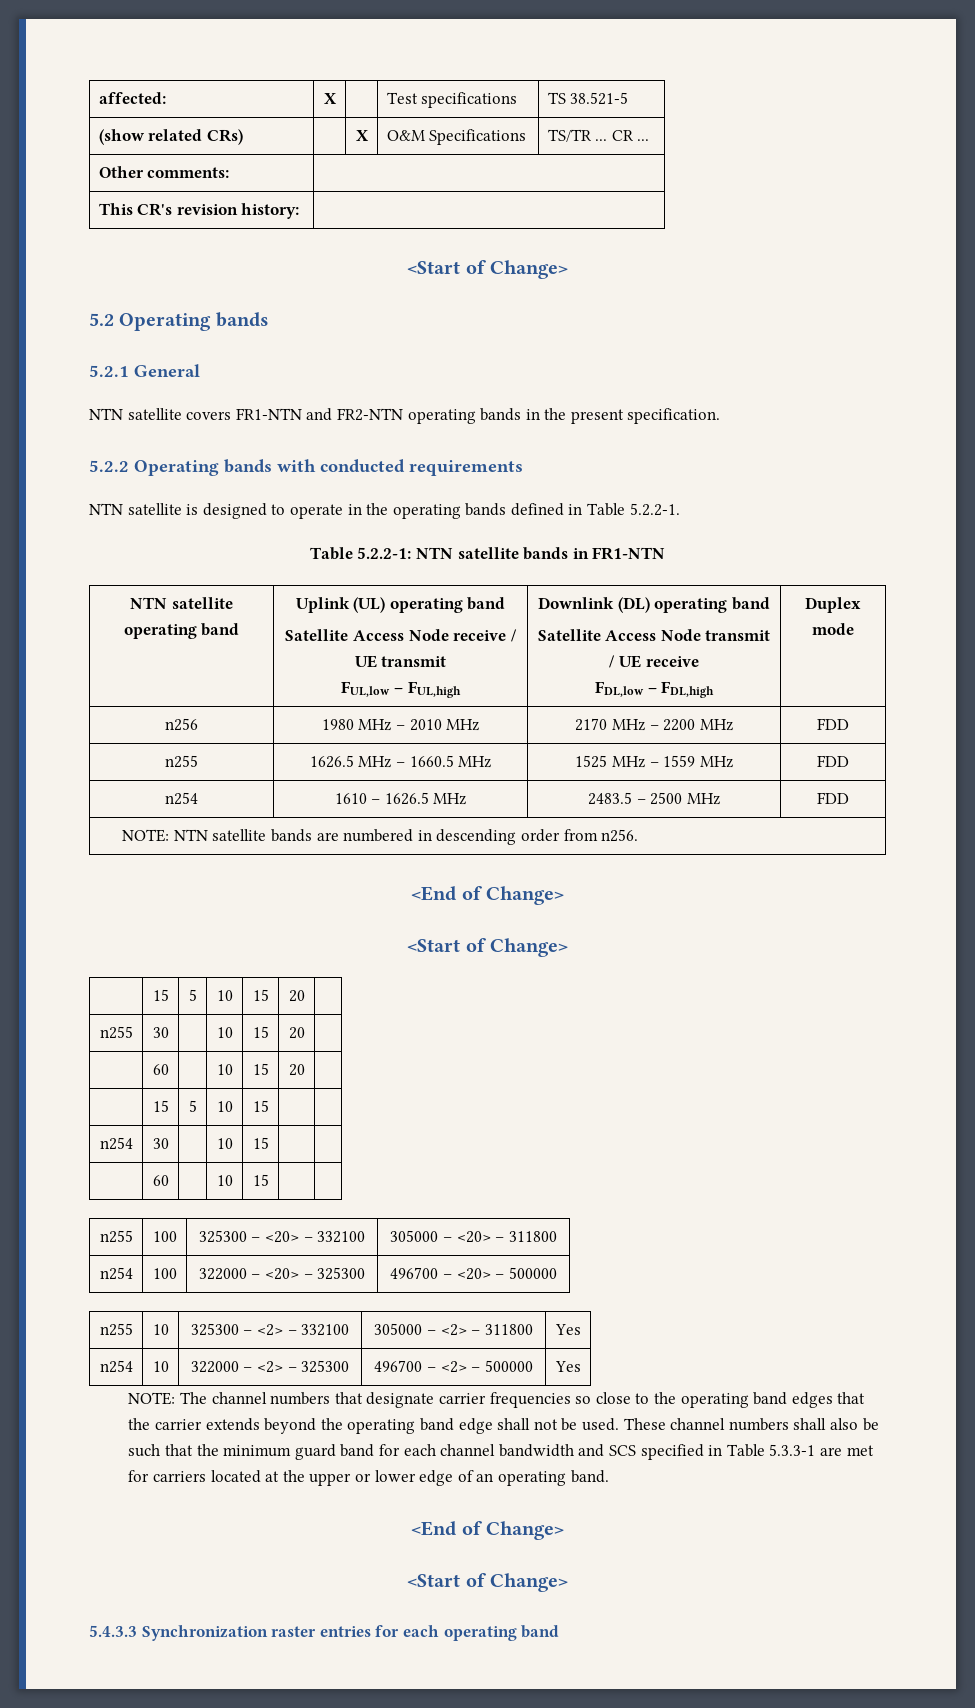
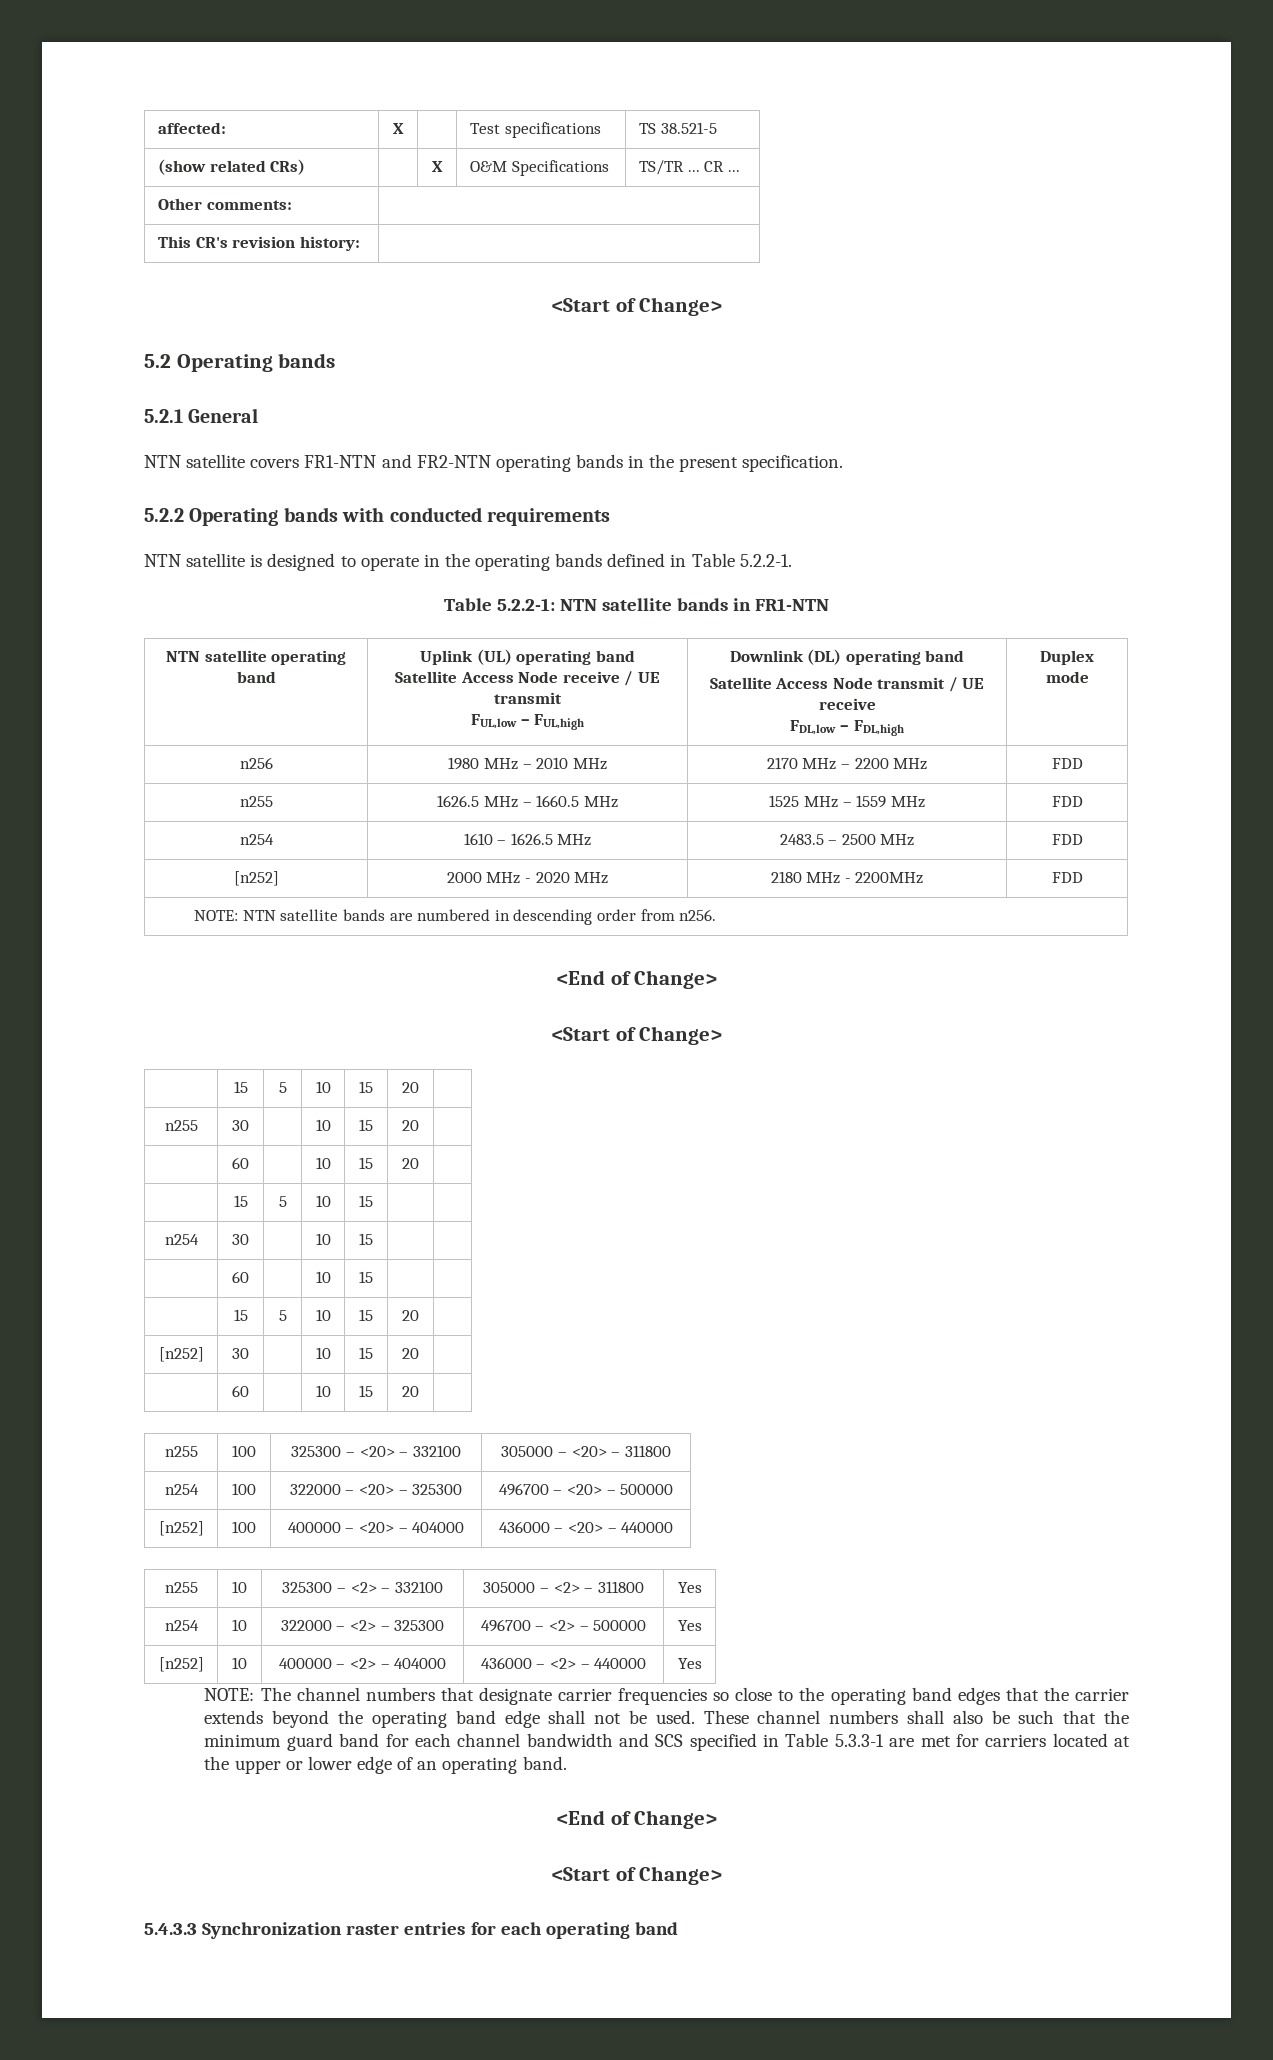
+ [n252] | 2000 MHz - 2020 MHz | 2180 MHz - 2200MHz | FDD
  | 60 | | 10 | 15 | |
+ | 15 | 5 | 10 | 15 | 20 |
+ [n252] | 30 | | 10 | 15 | 20 |
+ | 60 | | 10 | 15 | 20 |
+ [n252] | 100 | 400000 – <20> – 404000 | 436000 – <20> – 440000
+ [n252] | 10 | 400000 – <2> – 404000 | 436000 – <2> – 440000 | Yes

